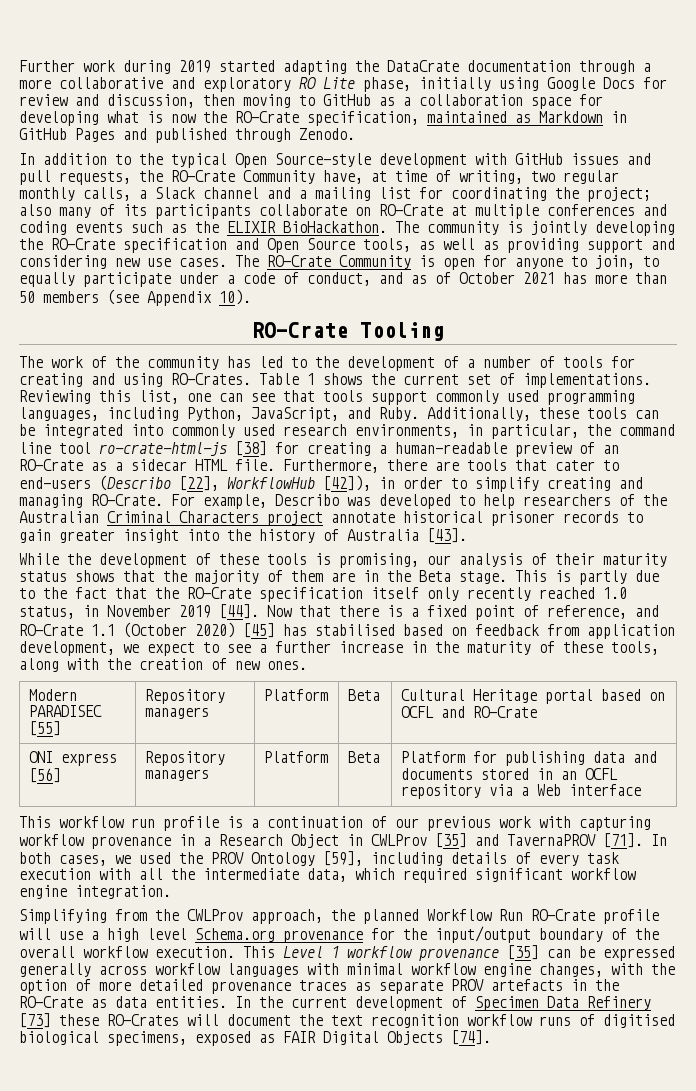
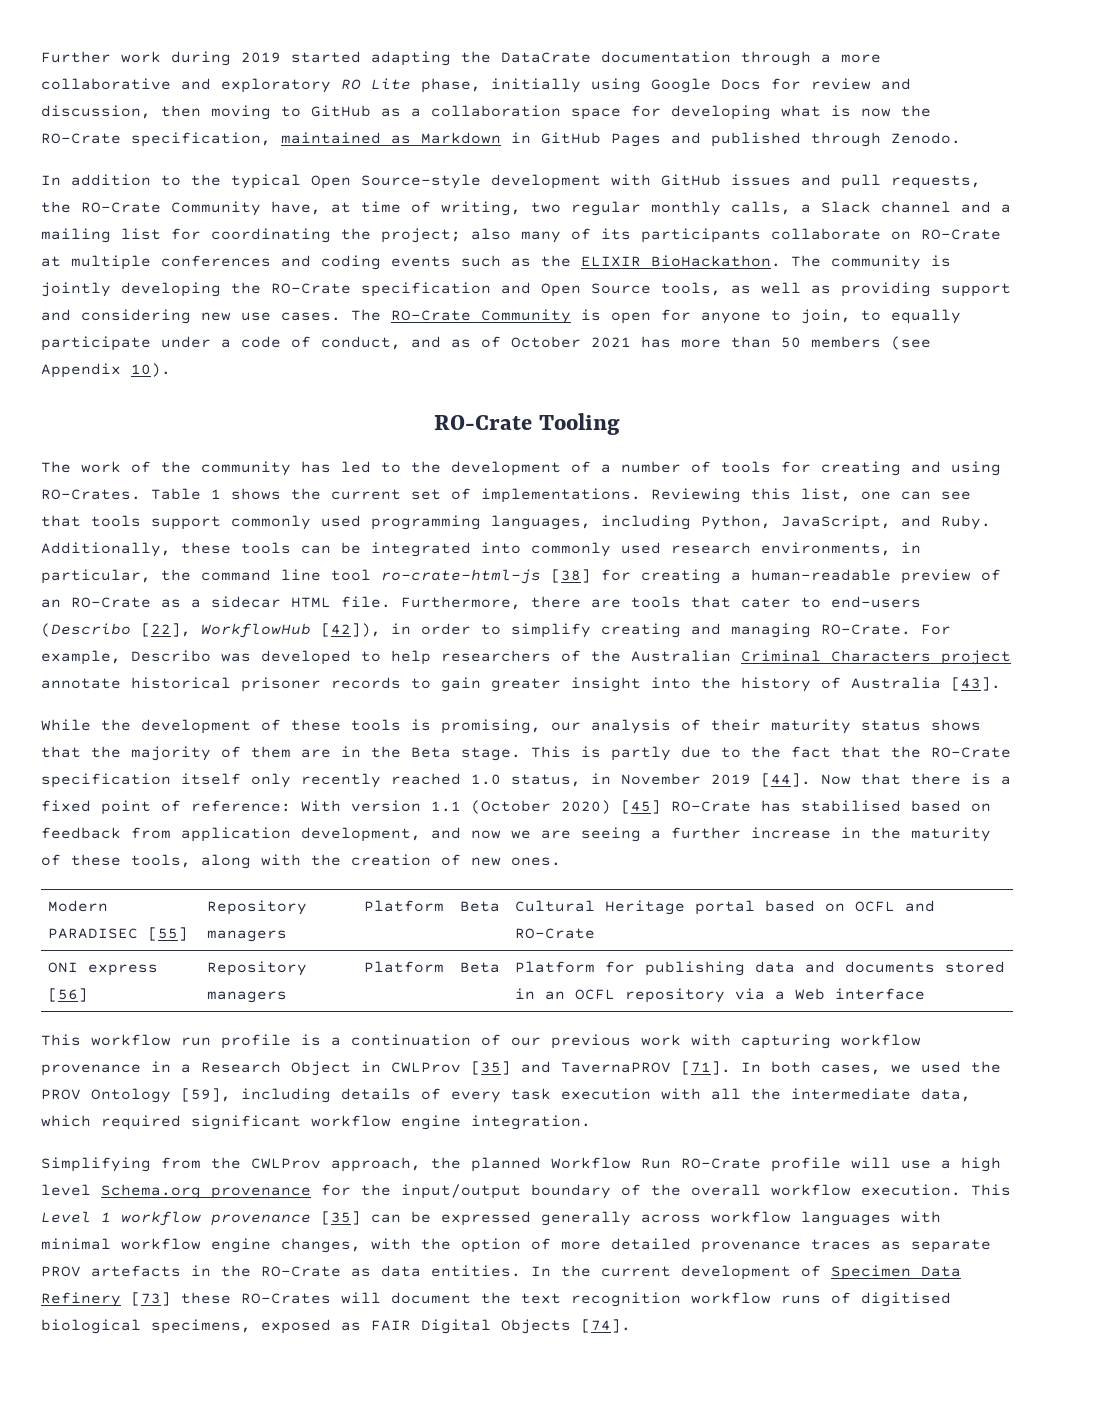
- Now that there is a fixed point of reference, and RO-Crate 1.1 (October 2020) [45] has stabilised based on feedback from application development, we expect to see a further increase in the maturity of these tools, along with the creation of new ones.
+ Now that there is a fixed point of reference: With version 1.1 (October 2020) [45] RO-Crate has stabilised based on feedback from application development, and now we are seeing a further increase in the maturity of these tools, along with the creation of new ones.

